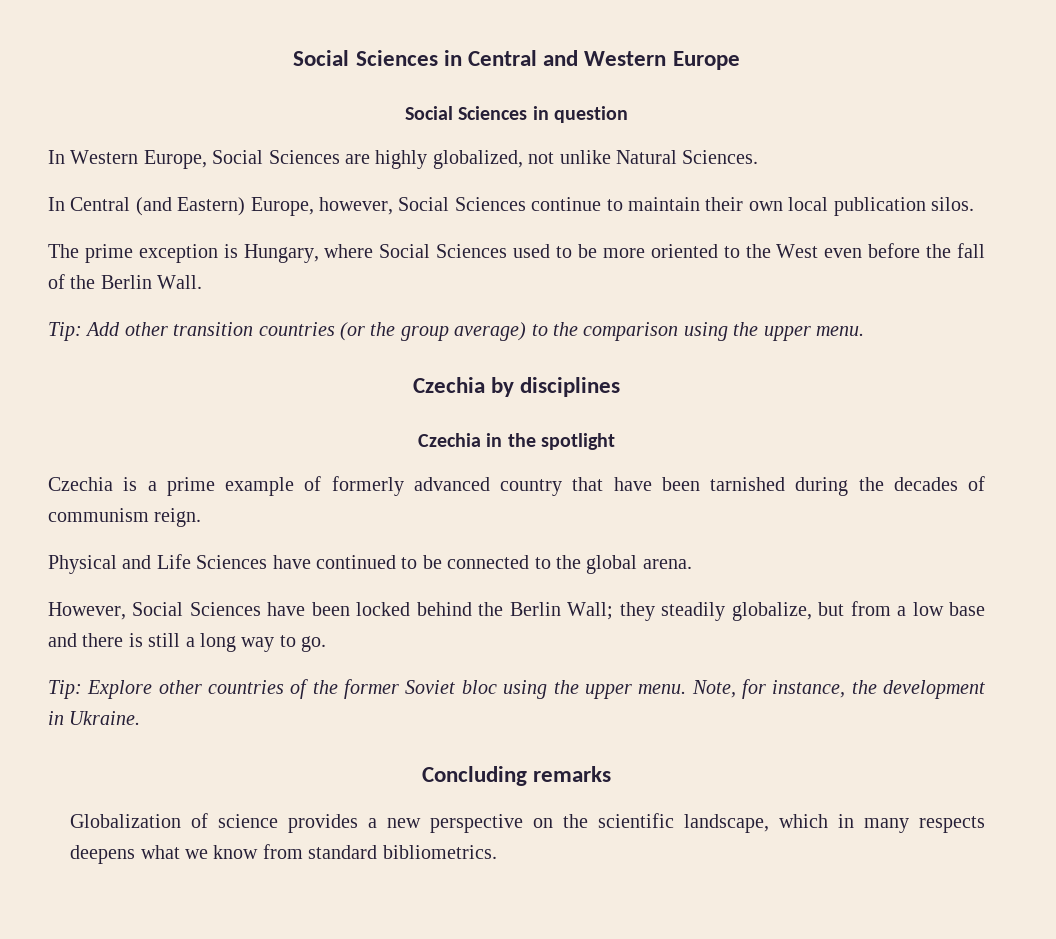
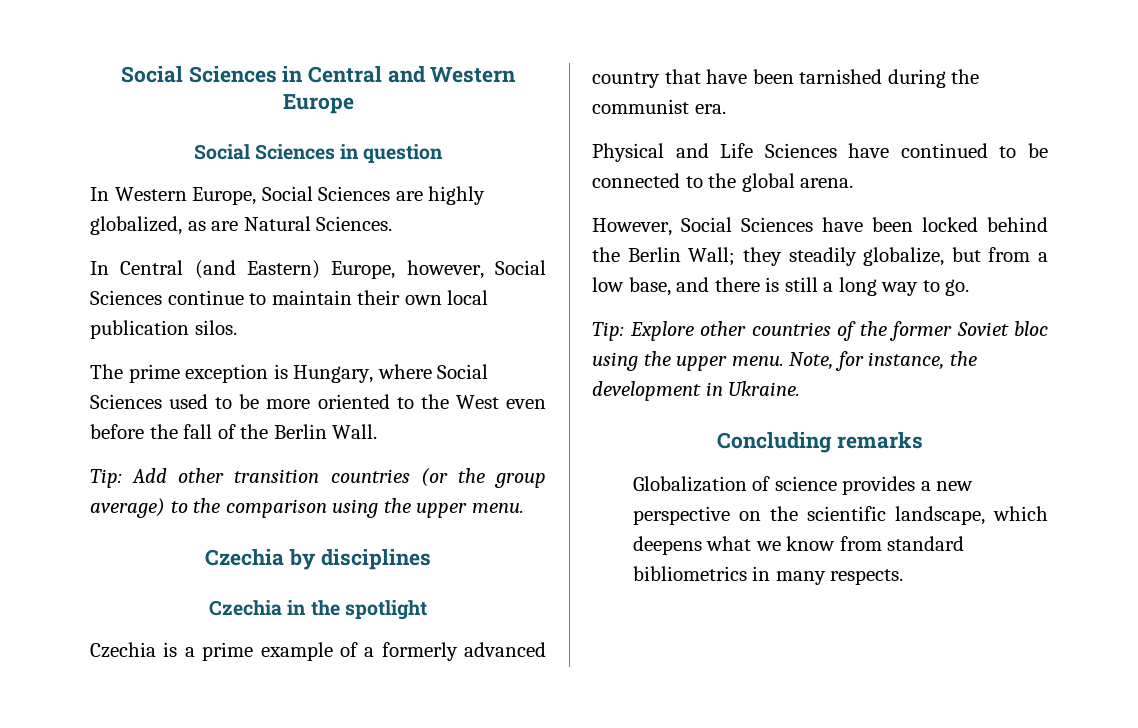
- In Western Europe, Social Sciences are highly globalized, not unlike Natural Sciences.
+ In Western Europe, Social Sciences are highly globalized, as are Natural Sciences.
- Czechia is a prime example of formerly advanced country that have been tarnished during the decades of communism reign.
+ Czechia is a prime example of a formerly advanced country that have been tarnished during the communist era.
- However, Social Sciences have been locked behind the Berlin Wall; they steadily globalize, but from a low base and there is still a long way to go.
+ However, Social Sciences have been locked behind the Berlin Wall; they steadily globalize, but from a low base, and there is still a long way to go.
- Globalization of science provides a new perspective on the scientific landscape, which in many respects deepens what we know from standard bibliometrics.
+ Globalization of science provides a new perspective on the scientific landscape, which deepens what we know from standard bibliometrics in many respects.

